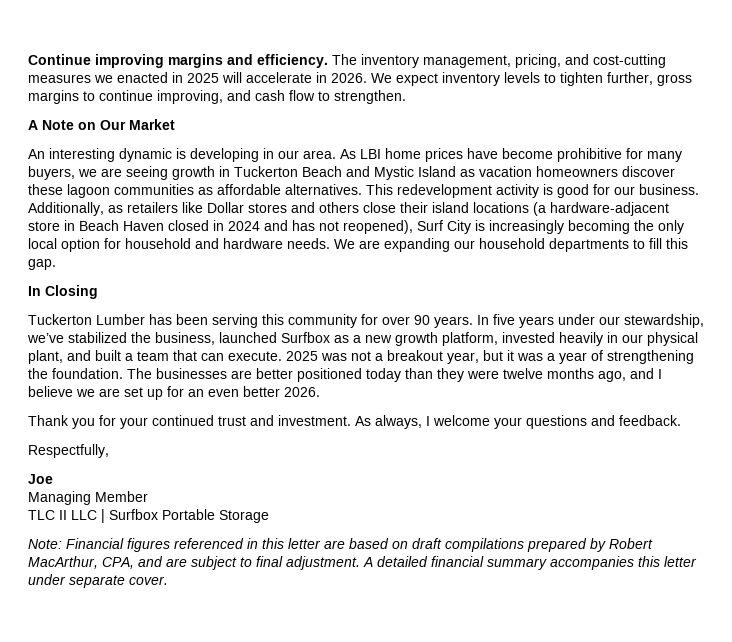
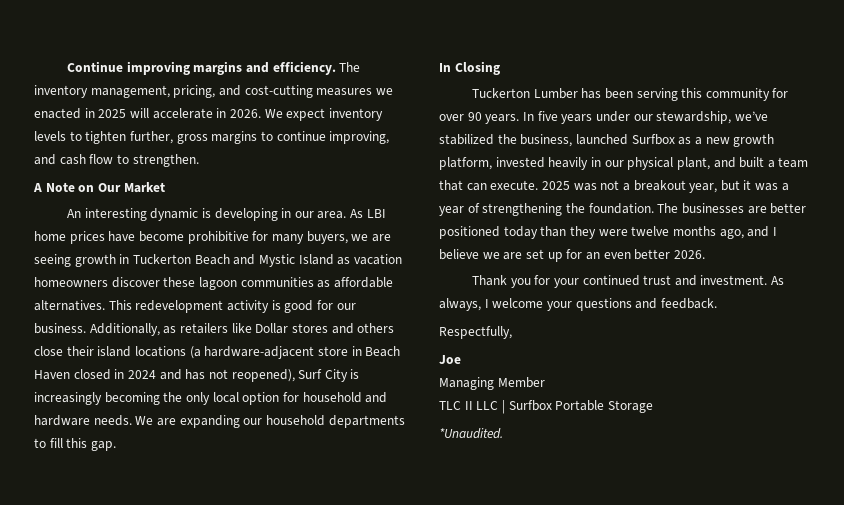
- Note: Financial figures referenced in this letter are based on draft compilations prepared by Robert MacArthur, CPA, and are subject to final adjustment. A detailed financial summary accompanies this letter under separate cover.
+ *Unaudited.

